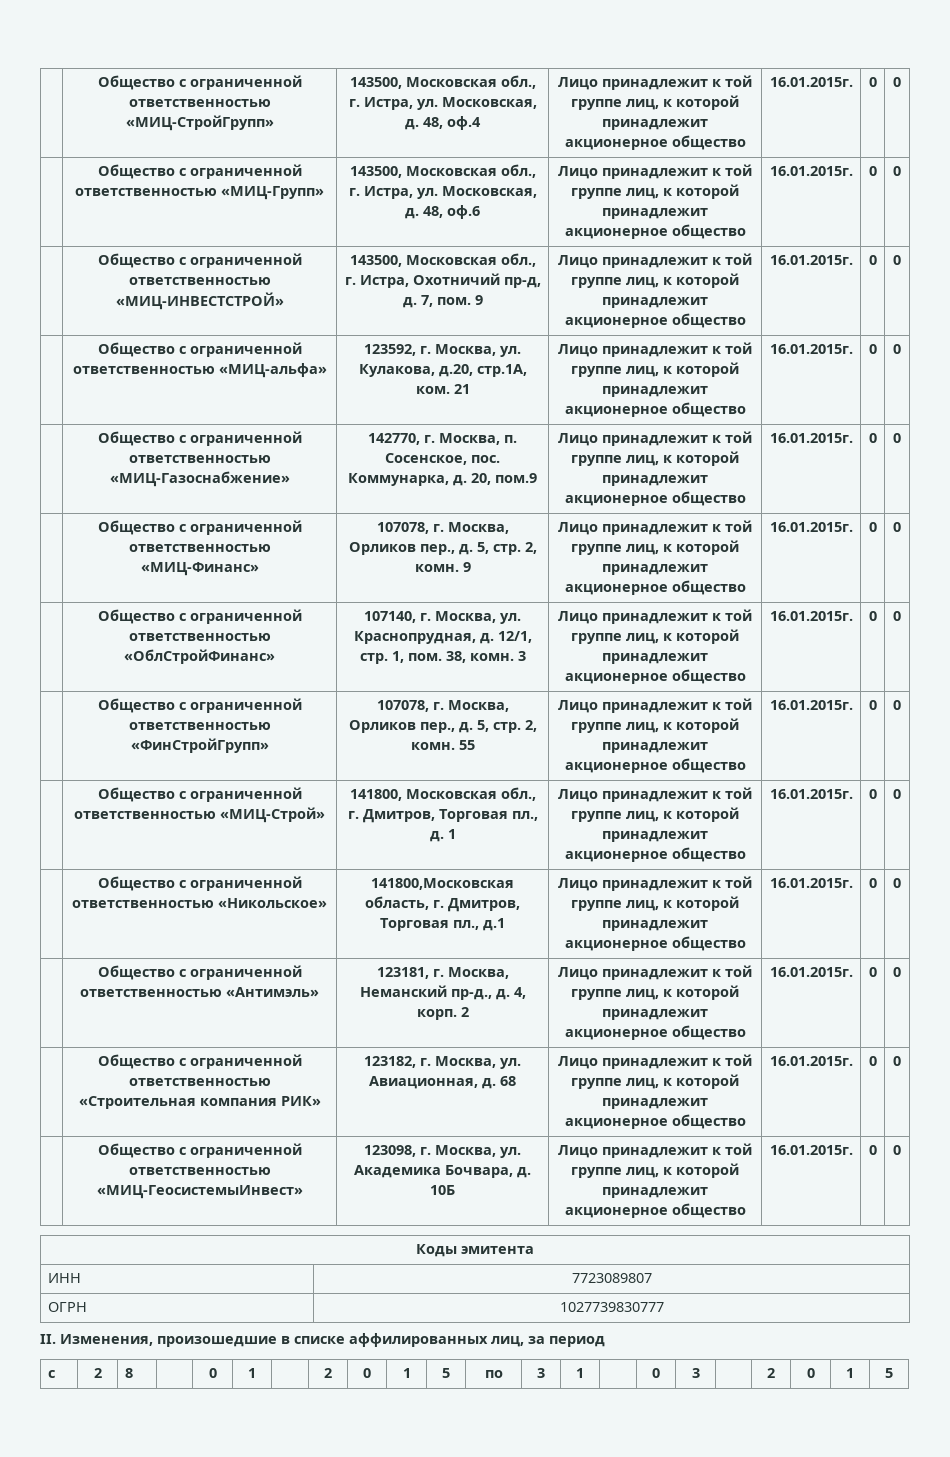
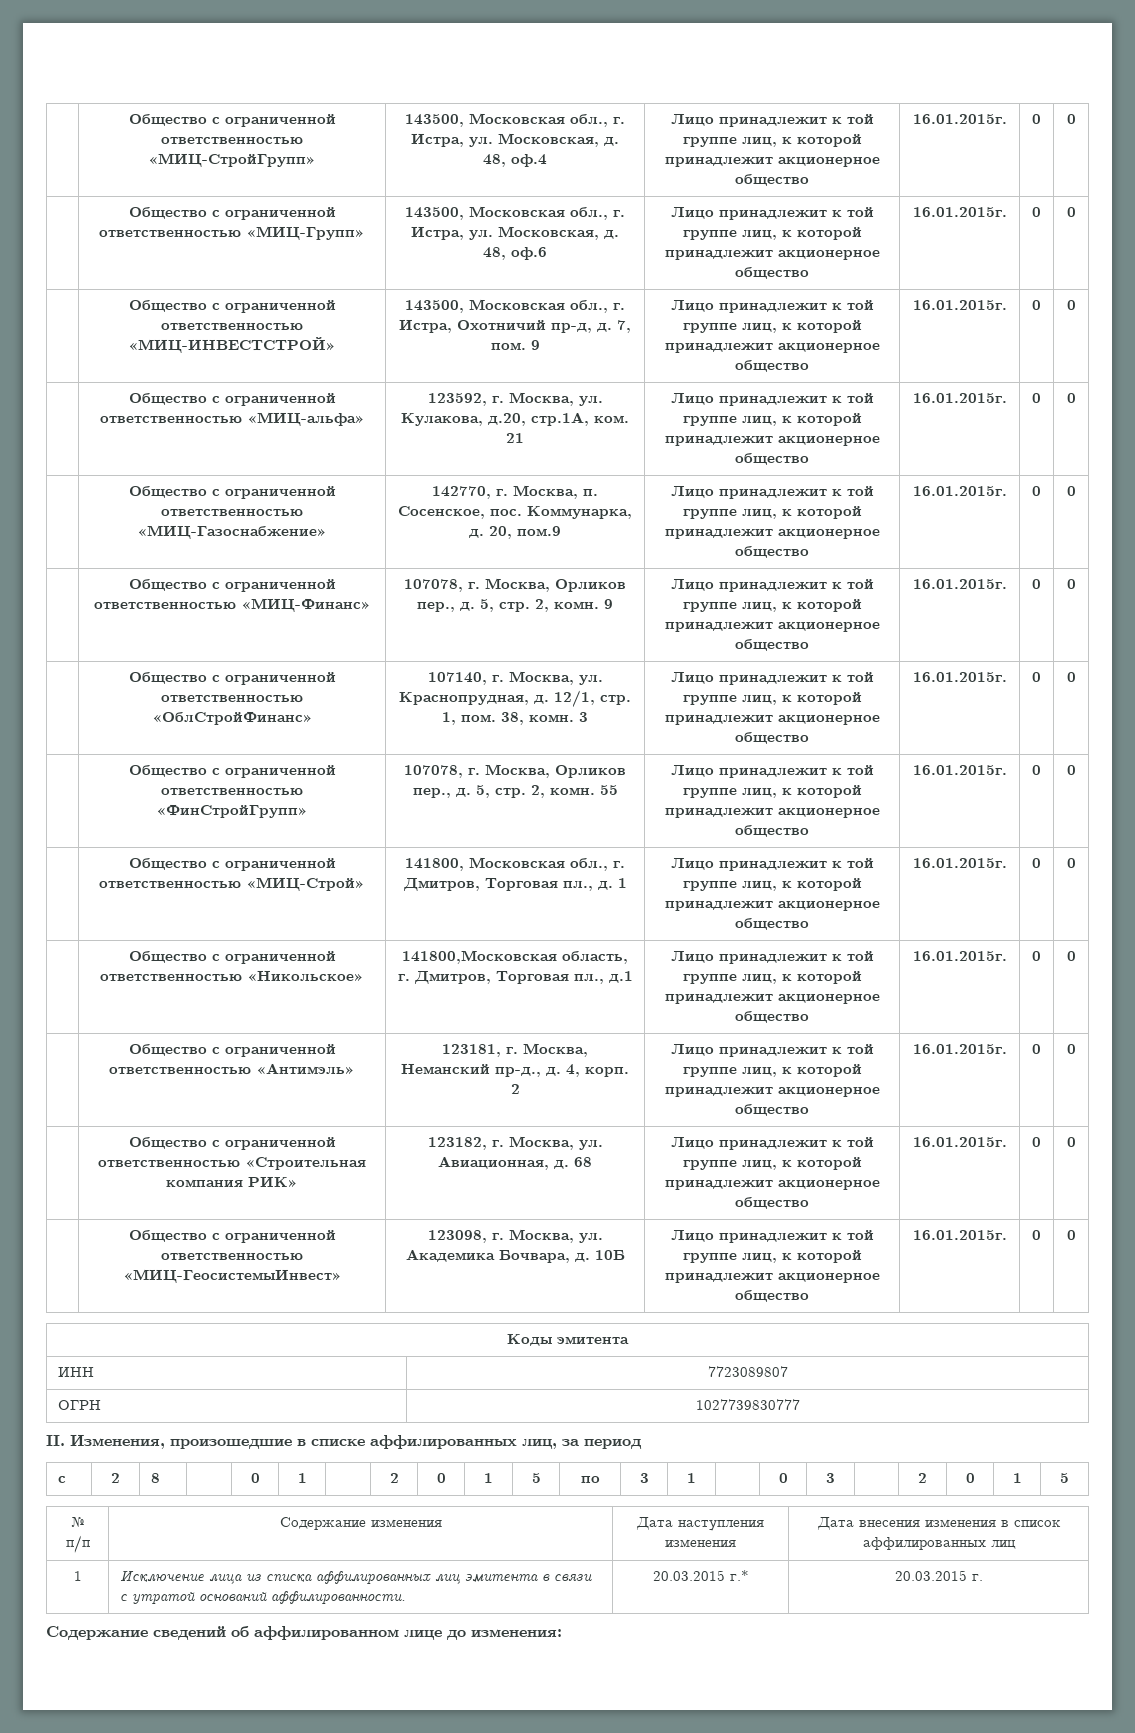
+ № п/п | Содержание изменения | Дата наступления изменения | Дата внесения изменения в список аффилированных лиц
+ 1 | Исключение лица из списка аффилированных лиц эмитента в связи с утратой оснований аффилированности. | 20.03.2015 г.* | 20.03.2015 г.
+ Содержание сведений об аффилированном лице до изменения:

